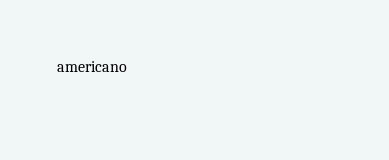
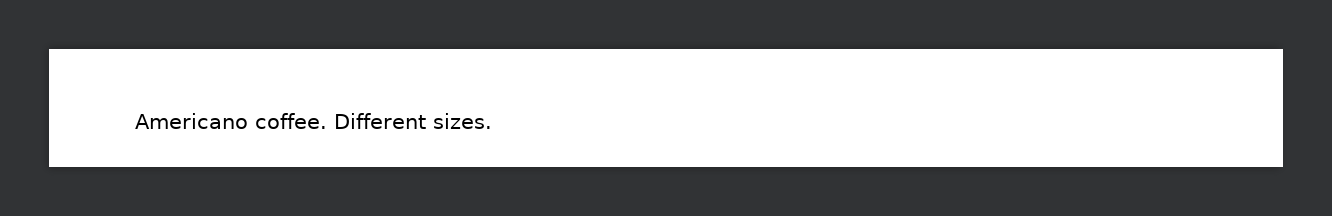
- americano
+ Americano coffee. Different sizes.

